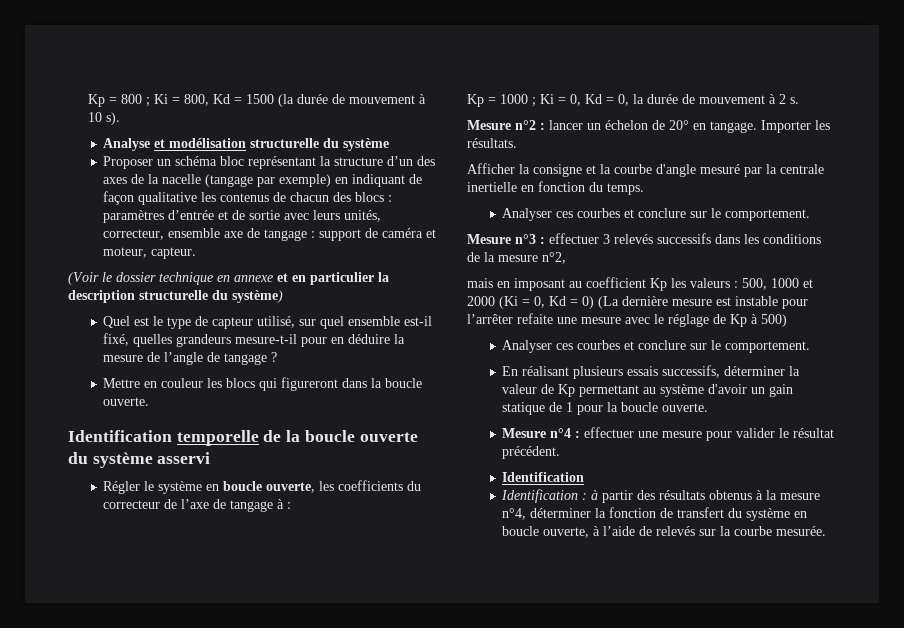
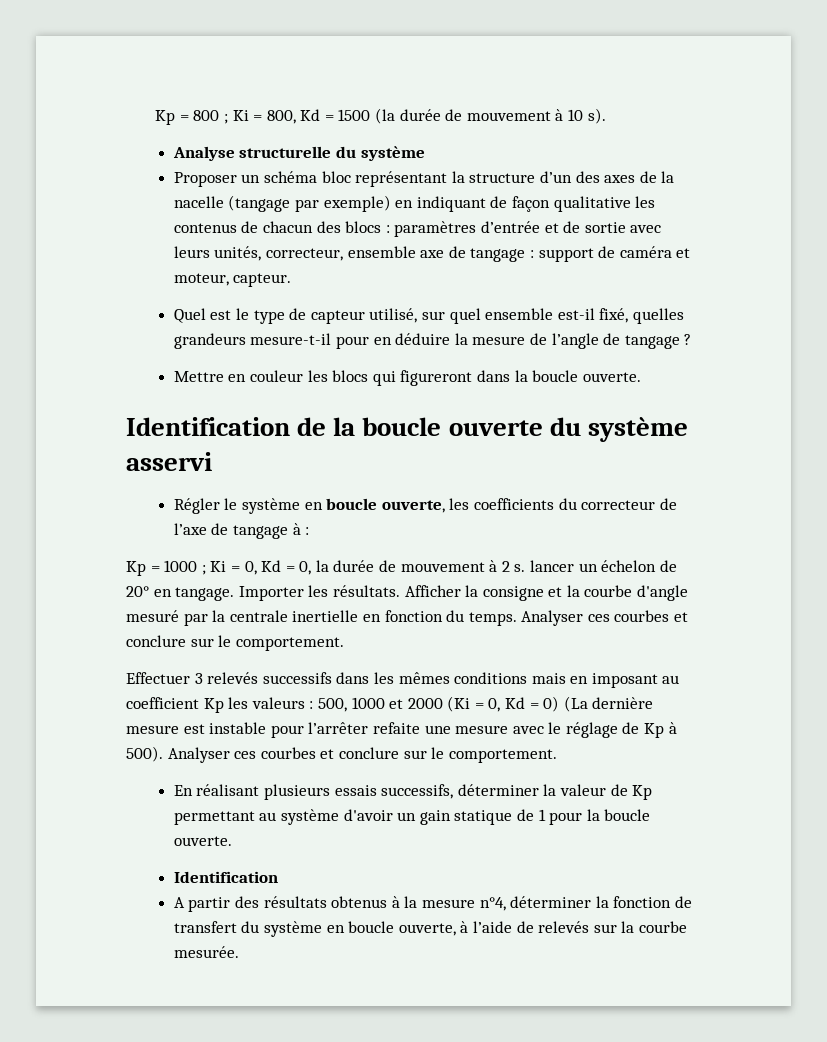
- Analyse et modélisation structurelle du système
+ Analyse structurelle du système
- (Voir le dossier technique en annexe et en particulier la description structurelle du système)
- Identification temporelle de la boucle ouverte du système asservi
+ Identification de la boucle ouverte du système asservi
- Kp = 1000 ; Ki = 0, Kd = 0, la durée de mouvement à 2 s.
- Mesure n°2 : lancer un échelon de 20° en tangage.
+ Kp = 1000 ; Ki = 0, Kd = 0, la durée de mouvement à 2 s. lancer un échelon de 20° en tangage.
- Importer les résultats.
- Afficher la consigne et la courbe d'angle mesuré par la centrale inertielle en fonction du temps.
- Analyser ces courbes et conclure sur le comportement.
- Mesure n°3 : effectuer 3 relevés successifs dans les conditions de la mesure n°2,
- mais en imposant au coefficient Kp les valeurs :
+ Importer les résultats. Afficher la consigne et la courbe d'angle mesuré par la centrale inertielle en fonction du temps. Analyser ces courbes et conclure sur le comportement.
+ Effectuer 3 relevés successifs dans les mêmes conditions mais en imposant au coefficient Kp les valeurs :
- 500, 1000 et 2000 (Ki = 0, Kd = 0) (La dernière mesure est instable pour l’arrêter refaite une mesure avec le réglage de Kp à 500)
- Analyser ces courbes et conclure sur le comportement.
+ 500, 1000 et 2000 (Ki = 0, Kd = 0) (La dernière mesure est instable pour l’arrêter refaite une mesure avec le réglage de Kp à 500). Analyser ces courbes et conclure sur le comportement.
  En réalisant plusieurs essais successifs, déterminer la valeur de Kp permettant au système d'avoir un gain statique de 1 pour la boucle ouverte.
- Mesure n°4 : effectuer une mesure pour valider le résultat précédent.
  Identification
- Identification : à partir des résultats obtenus à la mesure n°4, déterminer la fonction de transfert du système en boucle ouverte, à l’aide de relevés sur la courbe mesurée.
+ A partir des résultats obtenus à la mesure n°4, déterminer la fonction de transfert du système en boucle ouverte, à l’aide de relevés sur la courbe mesurée.

